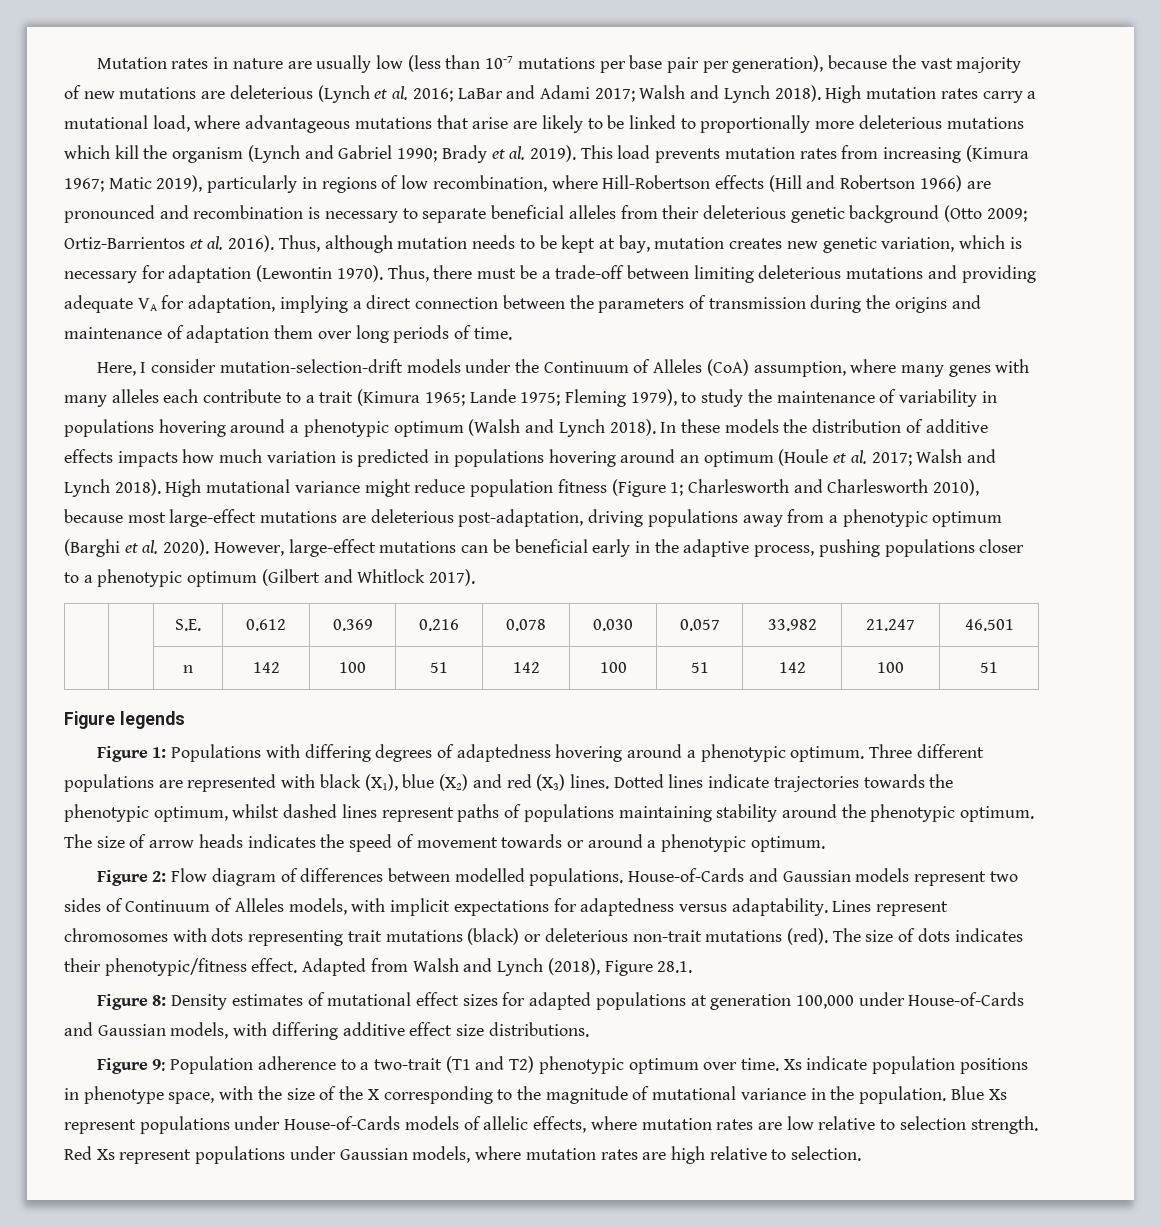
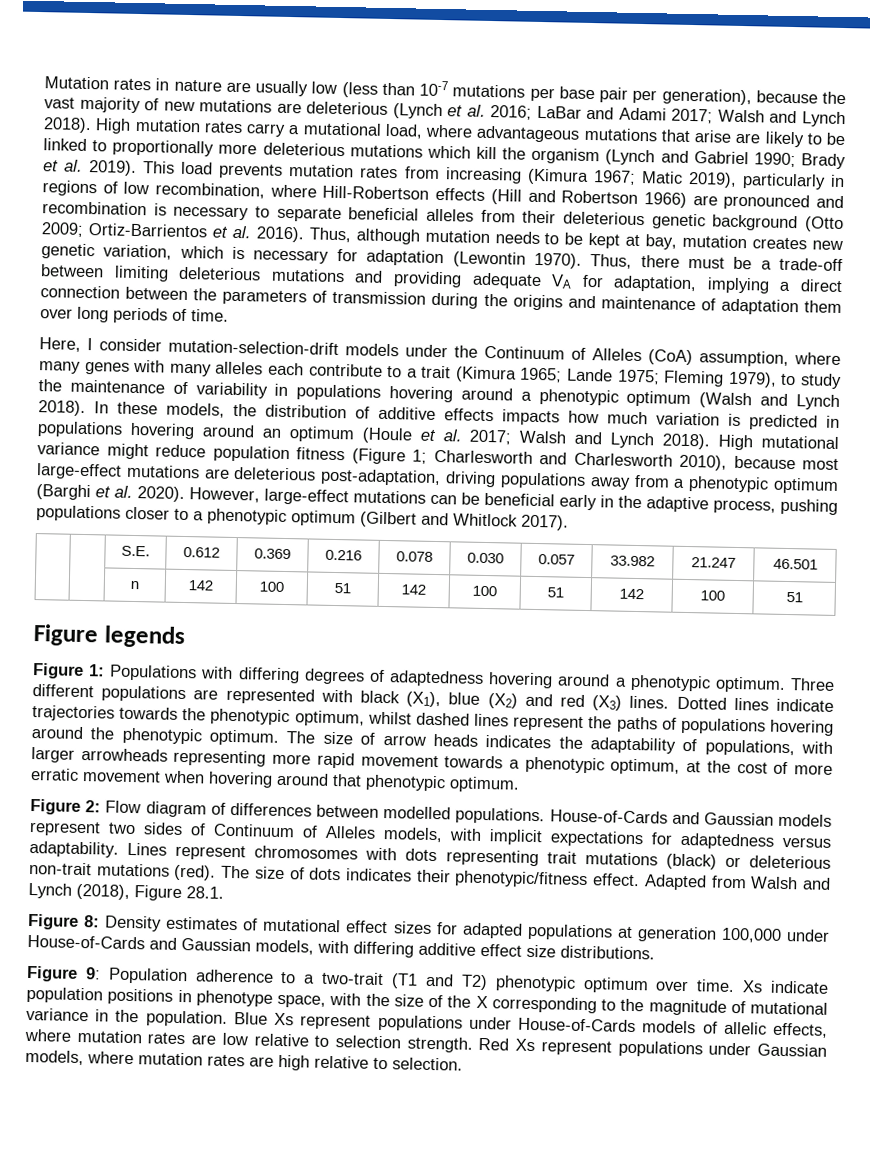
- In these models the distribution of additive effects impacts how much variation is predicted in populations hovering around an optimum (Houle et al. 2017; Walsh and Lynch 2018).
+ In these models, the distribution of additive effects impacts how much variation is predicted in populations hovering around an optimum (Houle et al. 2017; Walsh and Lynch 2018).
- Dotted lines indicate trajectories towards the phenotypic optimum, whilst dashed lines represent paths of populations maintaining stability around the phenotypic optimum.
+ Dotted lines indicate trajectories towards the phenotypic optimum, whilst dashed lines represent the paths of populations hovering around the phenotypic optimum.
- The size of arrow heads indicates the speed of movement towards or around a phenotypic optimum.
+ The size of arrow heads indicates the adaptability of populations, with larger arrowheads representing more rapid movement towards a phenotypic optimum, at the cost of more erratic movement when hovering around that phenotypic optimum.

